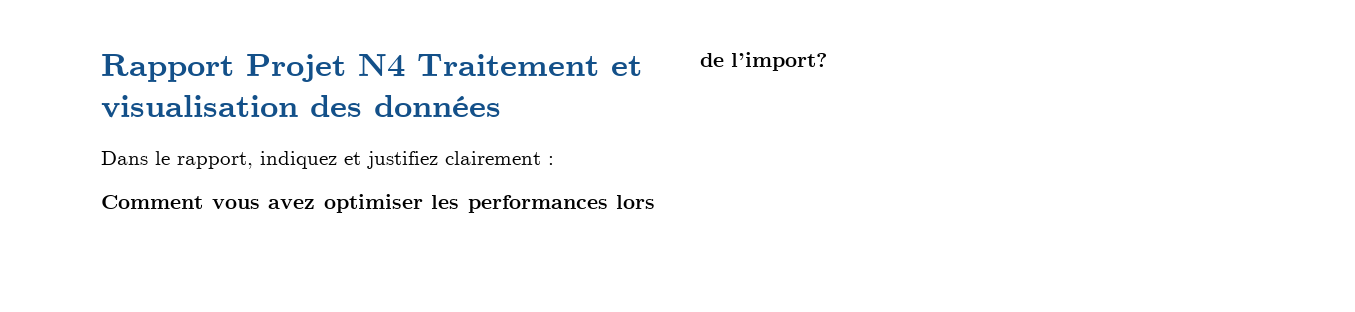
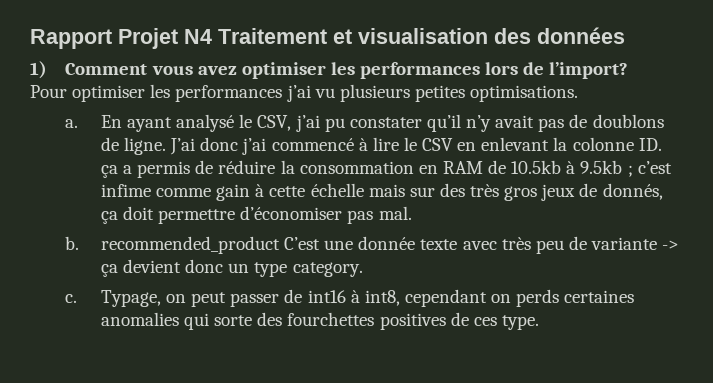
- Dans le rapport, indiquez et justifiez clairement :
- Comment vous avez optimiser les performances lors de l’import?
+ 1) Comment vous avez optimiser les performances lors de l’import?
+ Pour optimiser les performances j’ai vu plusieurs petites optimisations.
+ a. En ayant analysé le CSV, j’ai pu constater qu’il n’y avait pas de doublons de ligne. J’ai donc j’ai commencé à lire le CSV en enlevant la colonne ID. ça a permis de réduire la consommation en RAM de 10.5kb à 9.5kb ; c’est infime comme gain à cette échelle mais sur des très gros jeux de donnés, ça doit permettre d’économiser pas mal.
+ b. recommended_product C’est une donnée texte avec très peu de variante -> ça devient donc un type category.
+ c. Typage, on peut passer de int16 à int8, cependant on perds certaines anomalies qui sorte des fourchettes positives de ces type.

